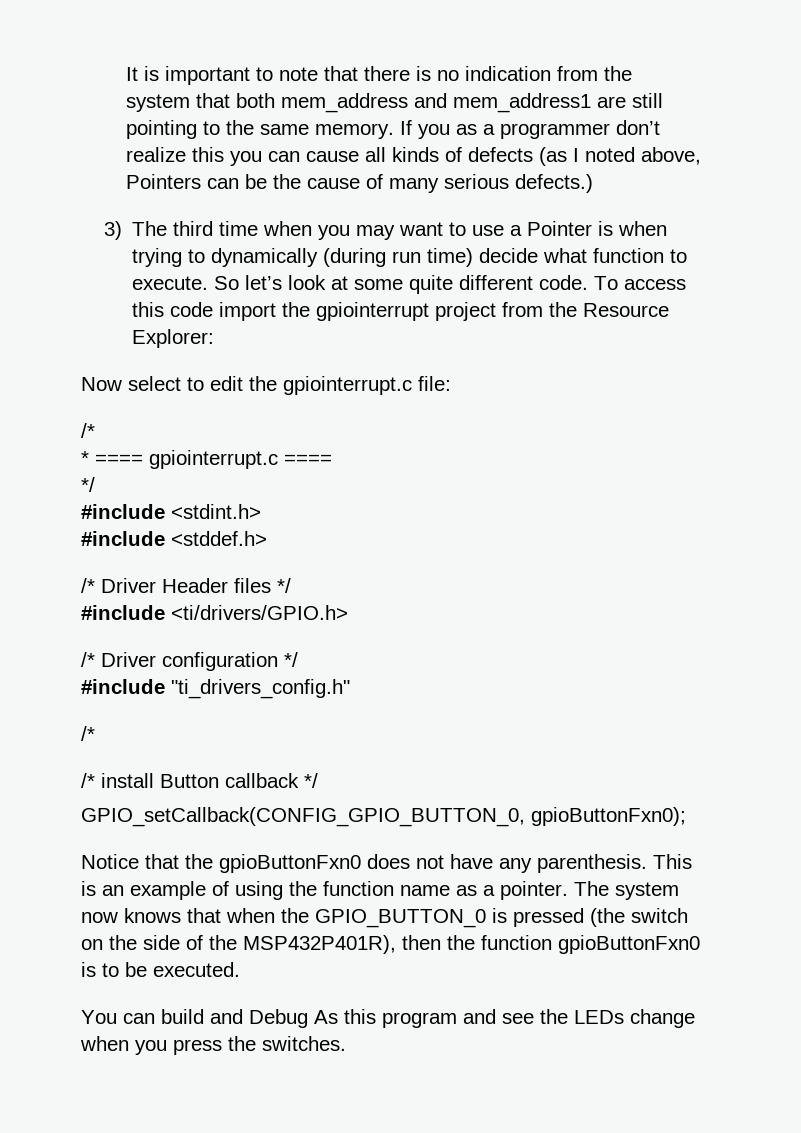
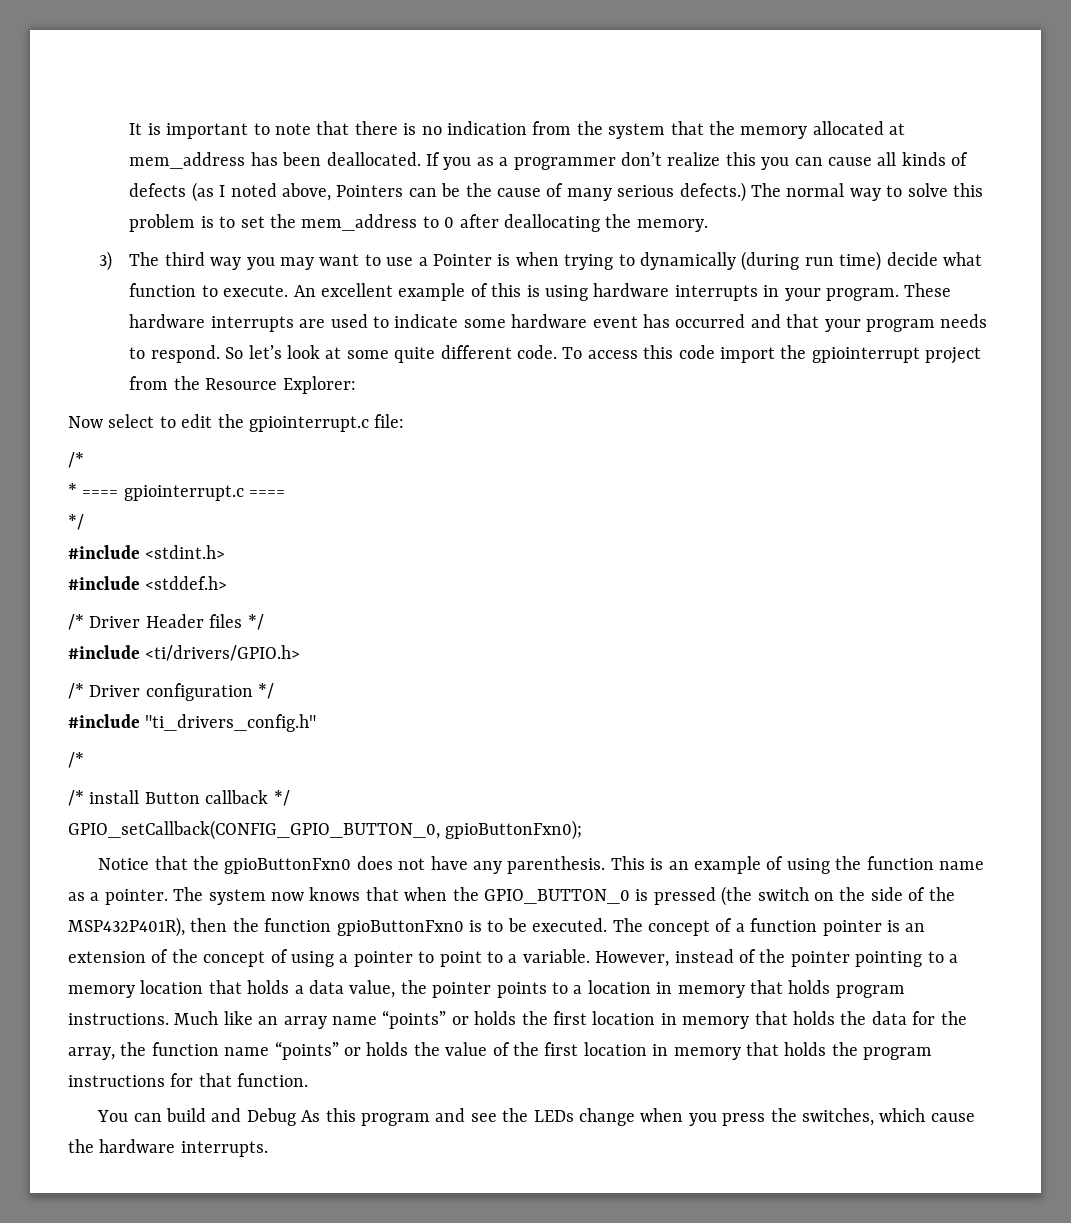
- It is important to note that there is no indication from the system that both mem_address and mem_address1 are still pointing to the same memory.
+ It is important to note that there is no indication from the system that the memory allocated at mem_address has been deallocated.
+ The normal way to solve this problem is to set the mem_address to 0 after deallocating the memory.
- 3) The third time when you may want to use a Pointer is when trying to dynamically (during run time) decide what function to execute.
+ 3) The third way you may want to use a Pointer is when trying to dynamically (during run time) decide what function to execute.
+ An excellent example of this is using hardware interrupts in your program. These hardware interrupts are used to indicate some hardware event has occurred and that your program needs to respond.
+ The concept of a function pointer is an extension of the concept of using a pointer to point to a variable. However, instead of the pointer pointing to a memory location that holds a data value, the pointer points to a location in memory that holds program instructions. Much like an array name “points” or holds the first location in memory that holds the data for the array, the function name “points” or holds the value of the first location in memory that holds the program instructions for that function.
- You can build and Debug As this program and see the LEDs change when you press the switches.
+ You can build and Debug As this program and see the LEDs change when you press the switches, which cause the hardware interrupts.

